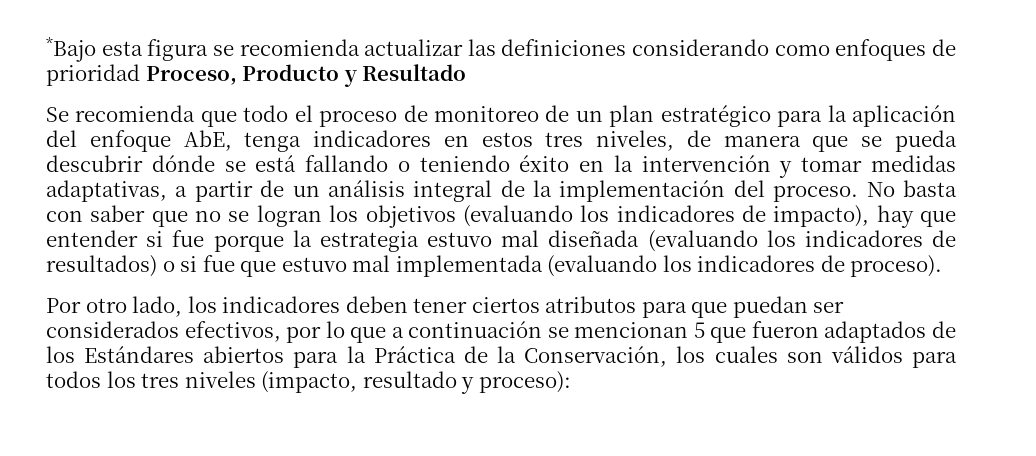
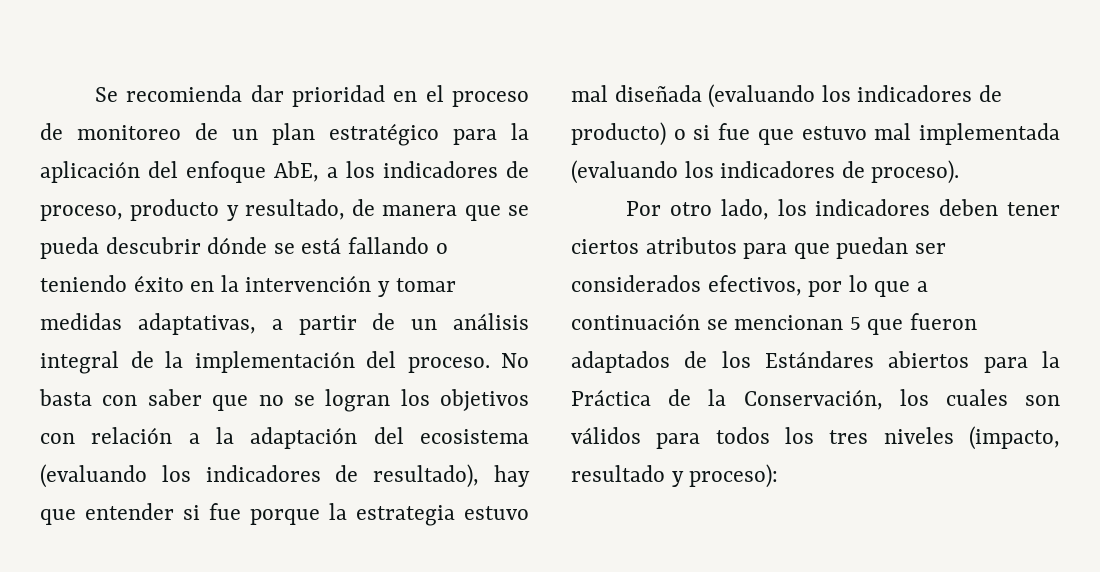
- *Bajo esta figura se recomienda actualizar las definiciones considerando como enfoques de prioridad Proceso, Producto y Resultado
- Se recomienda que todo el proceso de monitoreo de un plan estratégico para la aplicación del enfoque AbE, tenga indicadores en estos tres niveles, de manera que se pueda descubrir dónde se está fallando o teniendo éxito en la intervención y tomar medidas adaptativas, a partir de un análisis integral de la implementación del proceso.
+ Se recomienda dar prioridad en el proceso de monitoreo de un plan estratégico para la aplicación del enfoque AbE, a los indicadores de proceso, producto y resultado, de manera que se pueda descubrir dónde se está fallando o teniendo éxito en la intervención y tomar medidas adaptativas, a partir de un análisis integral de la implementación del proceso.
- No basta con saber que no se logran los objetivos (evaluando los indicadores de impacto), hay que entender si fue porque la estrategia estuvo mal diseñada (evaluando los indicadores de resultados) o si fue que estuvo mal implementada (evaluando los indicadores de proceso).
+ No basta con saber que no se logran los objetivos con relación a la adaptación del ecosistema (evaluando los indicadores de resultado), hay que entender si fue porque la estrategia estuvo mal diseñada (evaluando los indicadores de producto) o si fue que estuvo mal implementada (evaluando los indicadores de proceso).

